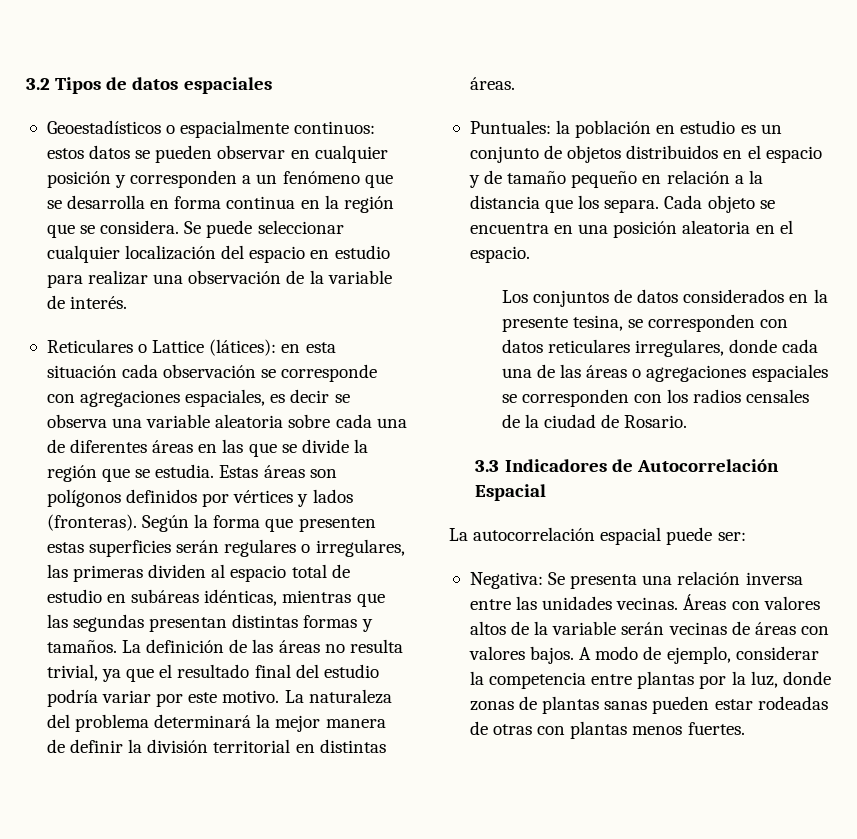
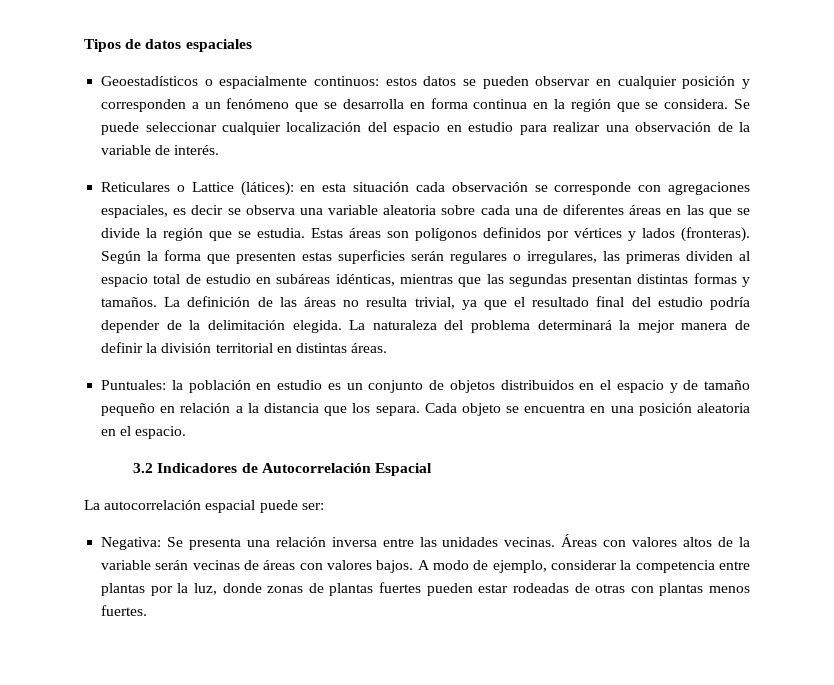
- 3.2 Tipos de datos espaciales
+ Tipos de datos espaciales
- La definición de las áreas no resulta trivial, ya que el resultado final del estudio podría variar por este motivo.
+ La definición de las áreas no resulta trivial, ya que el resultado final del estudio podría depender de la delimitación elegida.
- Los conjuntos de datos considerados en la presente tesina, se corresponden con datos reticulares irregulares, donde cada una de las áreas o agregaciones espaciales se corresponden con los radios censales de la ciudad de Rosario.
- 3.3 Indicadores de Autocorrelación Espacial
+ 3.2 Indicadores de Autocorrelación Espacial
- A modo de ejemplo, considerar la competencia entre plantas por la luz, donde zonas de plantas sanas pueden estar rodeadas de otras con plantas menos fuertes.
+ A modo de ejemplo, considerar la competencia entre plantas por la luz, donde zonas de plantas fuertes pueden estar rodeadas de otras con plantas menos fuertes.

